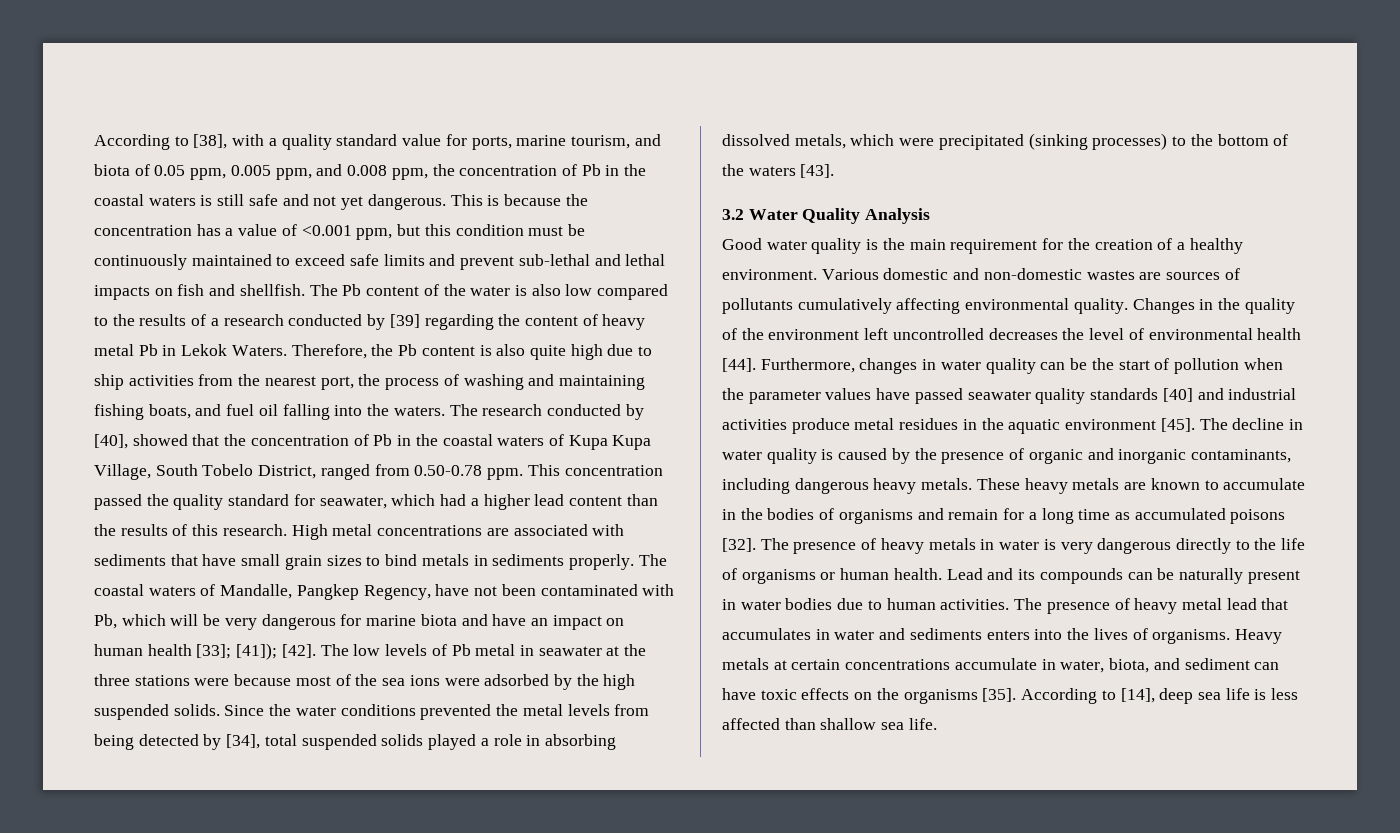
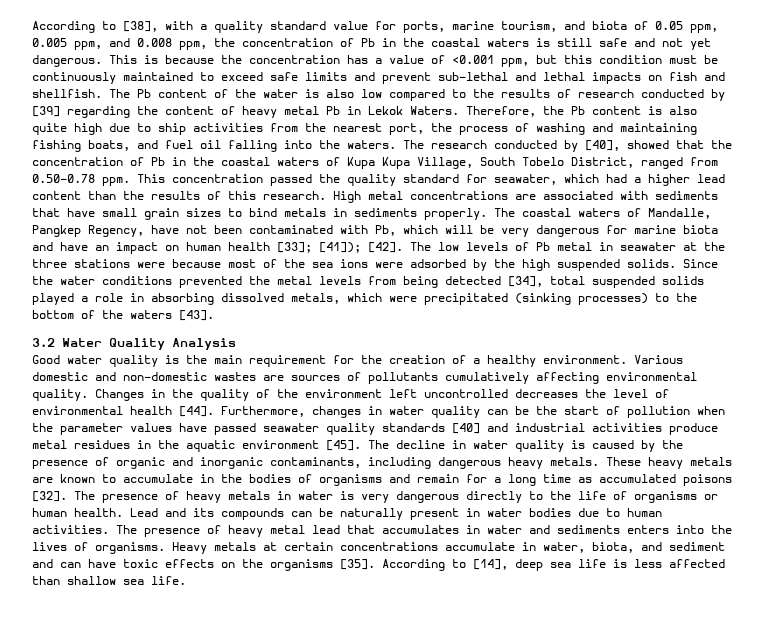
- The Pb content of the water is also low compared to the results of a research conducted by [39] regarding the content of heavy metal Pb in Lekok Waters.
+ The Pb content of the water is also low compared to the results of research conducted by [39] regarding the content of heavy metal Pb in Lekok Waters.
- Since the water conditions prevented the metal levels from being detected by [34], total suspended solids played a role in absorbing dissolved metals, which were precipitated (sinking processes) to the bottom of the waters [43].
+ Since the water conditions prevented the metal levels from being detected [34], total suspended solids played a role in absorbing dissolved metals, which were precipitated (sinking processes) to the bottom of the waters [43].
- Heavy metals at certain concentrations accumulate in water, biota, and sediment can have toxic effects on the organisms [35].
+ Heavy metals at certain concentrations accumulate in water, biota, and sediment and can have toxic effects on the organisms [35].

